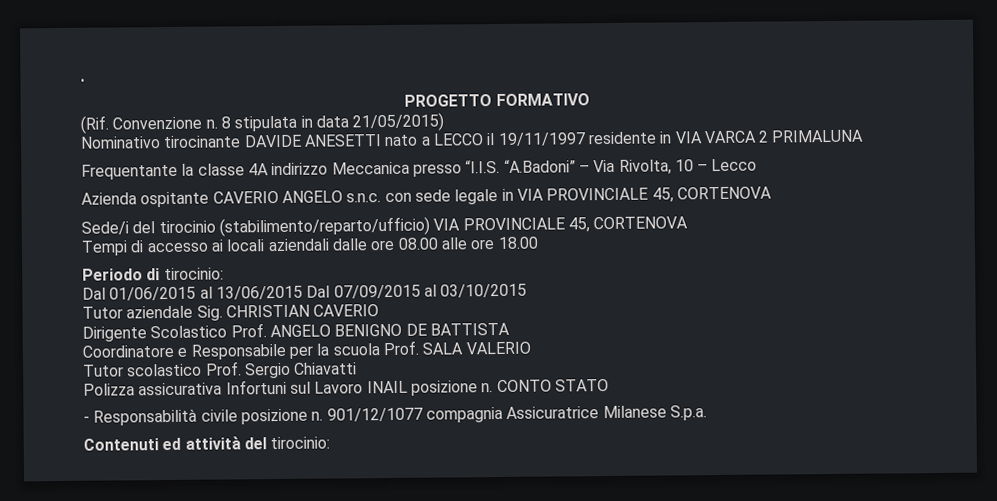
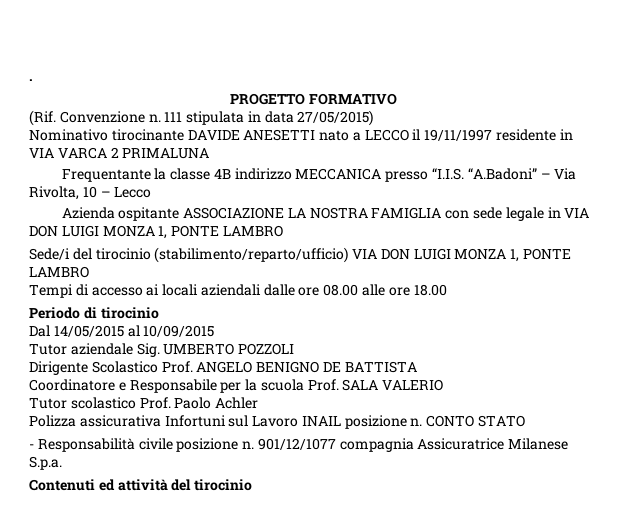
- 8 stipulata in data 21/05/2015)
+ 111 stipulata in data 27/05/2015)
- Frequentante la classe 4A indirizzo Meccanica presso “I.I.S. “A.Badoni” – Via Rivolta, 10 – Lecco
+ Frequentante la classe 4B indirizzo MECCANICA presso “I.I.S. “A.Badoni” – Via Rivolta, 10 – Lecco
- Azienda ospitante CAVERIO ANGELO s.n.c. con sede legale in VIA PROVINCIALE 45, CORTENOVA
+ Azienda ospitante ASSOCIAZIONE LA NOSTRA FAMIGLIA con sede legale in VIA DON LUIGI MONZA 1, PONTE LAMBRO
- Sede/i del tirocinio (stabilimento/reparto/ufficio) VIA PROVINCIALE 45, CORTENOVA
+ Sede/i del tirocinio (stabilimento/reparto/ufficio) VIA DON LUIGI MONZA 1, PONTE LAMBRO
- Periodo di tirocinio:
- Dal 01/06/2015 al 13/06/2015 Dal 07/09/2015 al 03/10/2015
+ Periodo di tirocinio
+ Dal 14/05/2015 al 10/09/2015
- Tutor aziendale Sig. CHRISTIAN CAVERIO
+ Tutor aziendale Sig. UMBERTO POZZOLI
- Tutor scolastico Prof. Sergio Chiavatti
+ Tutor scolastico Prof. Paolo Achler
- Contenuti ed attività del tirocinio:
+ Contenuti ed attività del tirocinio

